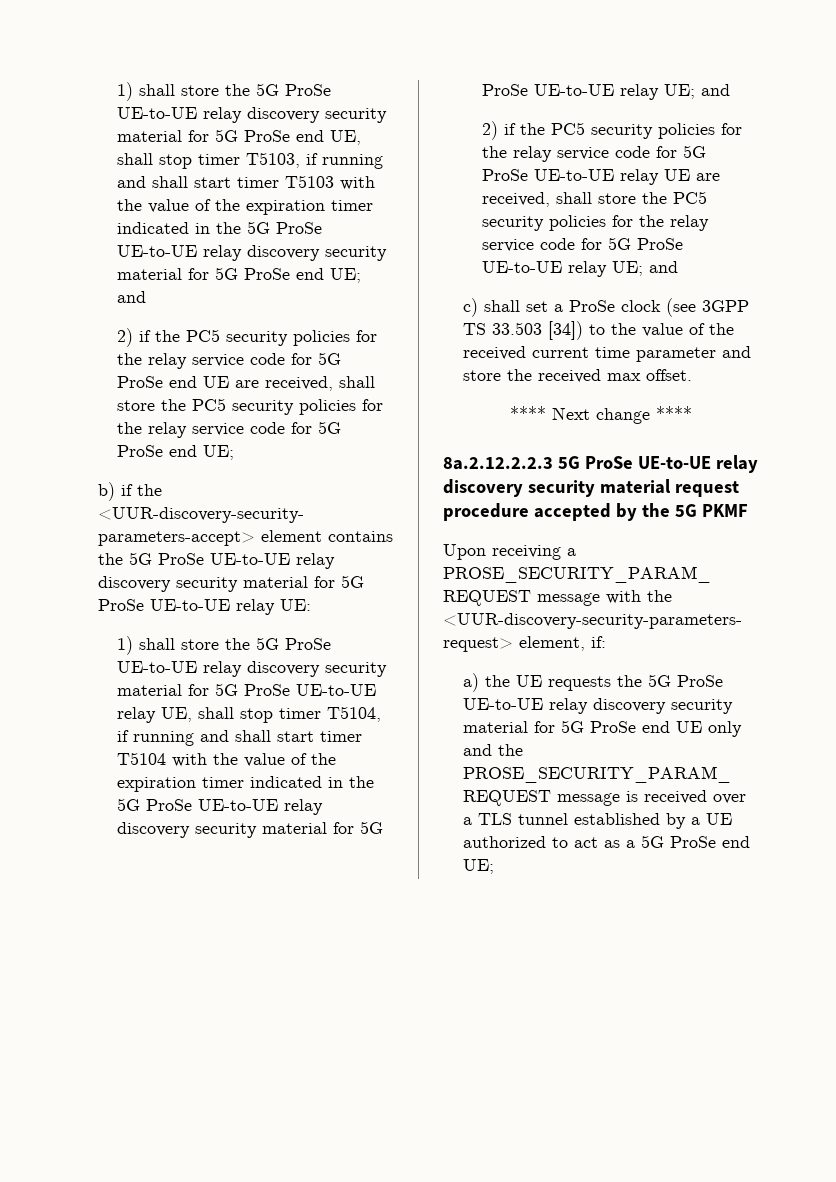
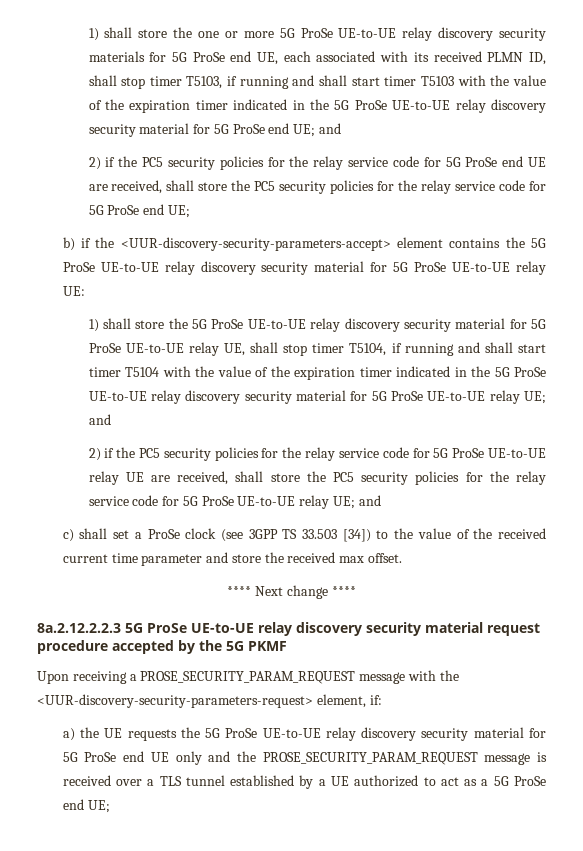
- 1) shall store the 5G ProSe UE-to-UE relay discovery security material for 5G ProSe end UE, shall stop timer T5103, if running and shall start timer T5103 with the value of the expiration timer indicated in the 5G ProSe UE-to-UE relay discovery security material for 5G ProSe end UE; and
+ 1) shall store the one or more 5G ProSe UE-to-UE relay discovery security materials for 5G ProSe end UE, each associated with its received PLMN ID, shall stop timer T5103, if running and shall start timer T5103 with the value of the expiration timer indicated in the 5G ProSe UE-to-UE relay discovery security material for 5G ProSe end UE; and

